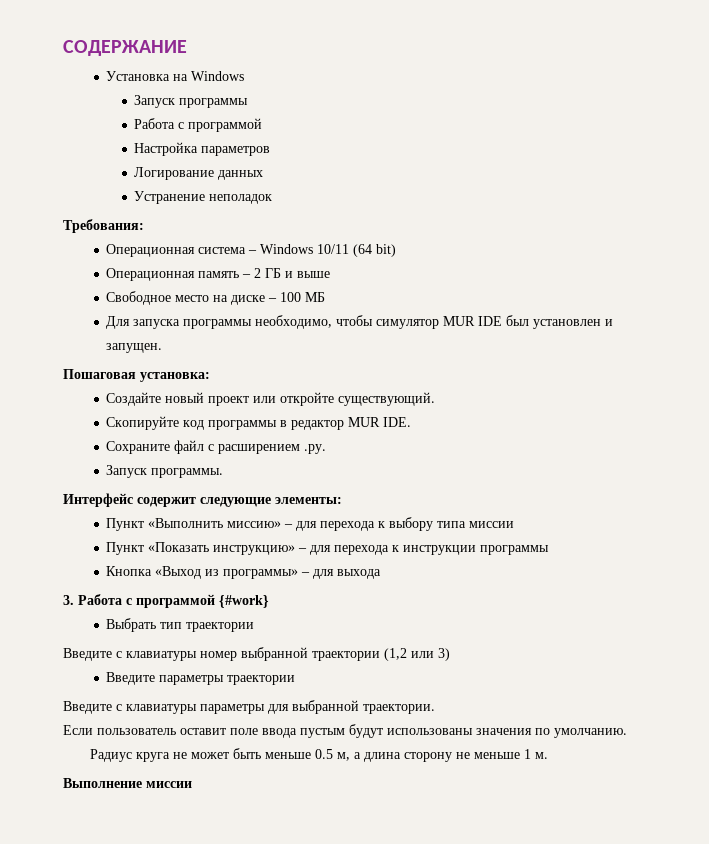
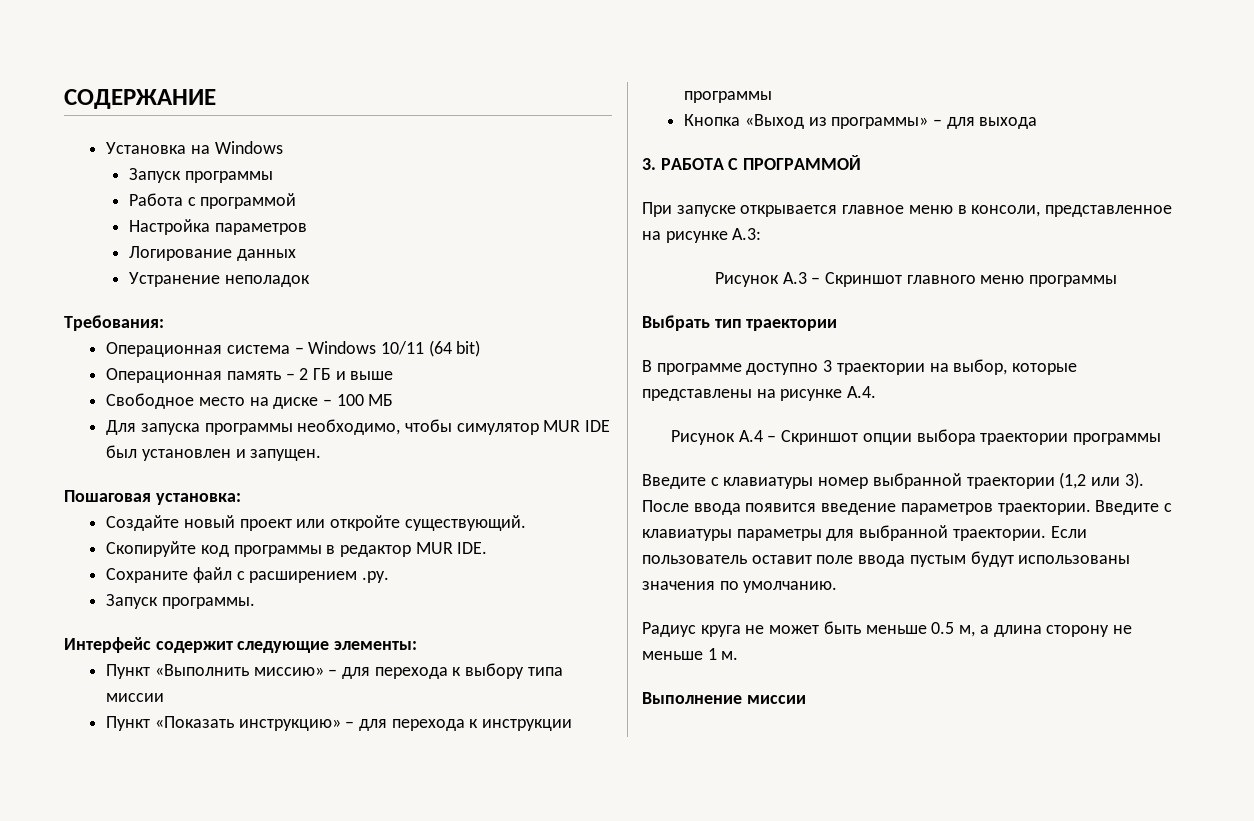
- 3. Работа с программой {#work}
+ 3. РАБОТА С ПРОГРАММОЙ
+ При запуске открывается главное меню в консоли, представленное на рисунке А.3:
+ Рисунок А.3 – Скриншот главного меню программы
  Выбрать тип траектории
+ В программе доступно 3 траектории на выбор, которые представлены на рисунке А.4.
+ Рисунок А.4 – Скриншот опции выбора траектории программы
- Введите с клавиатуры номер выбранной траектории (1,2 или 3)
- Введите параметры траектории
- Введите с клавиатуры параметры для выбранной траектории.
- Если пользователь оставит поле ввода пустым будут использованы значения по умолчанию.
+ Введите с клавиатуры номер выбранной траектории (1,2 или 3). После ввода появится введение параметров траектории. Введите с клавиатуры параметры для выбранной траектории. Если пользователь оставит поле ввода пустым будут использованы значения по умолчанию.

